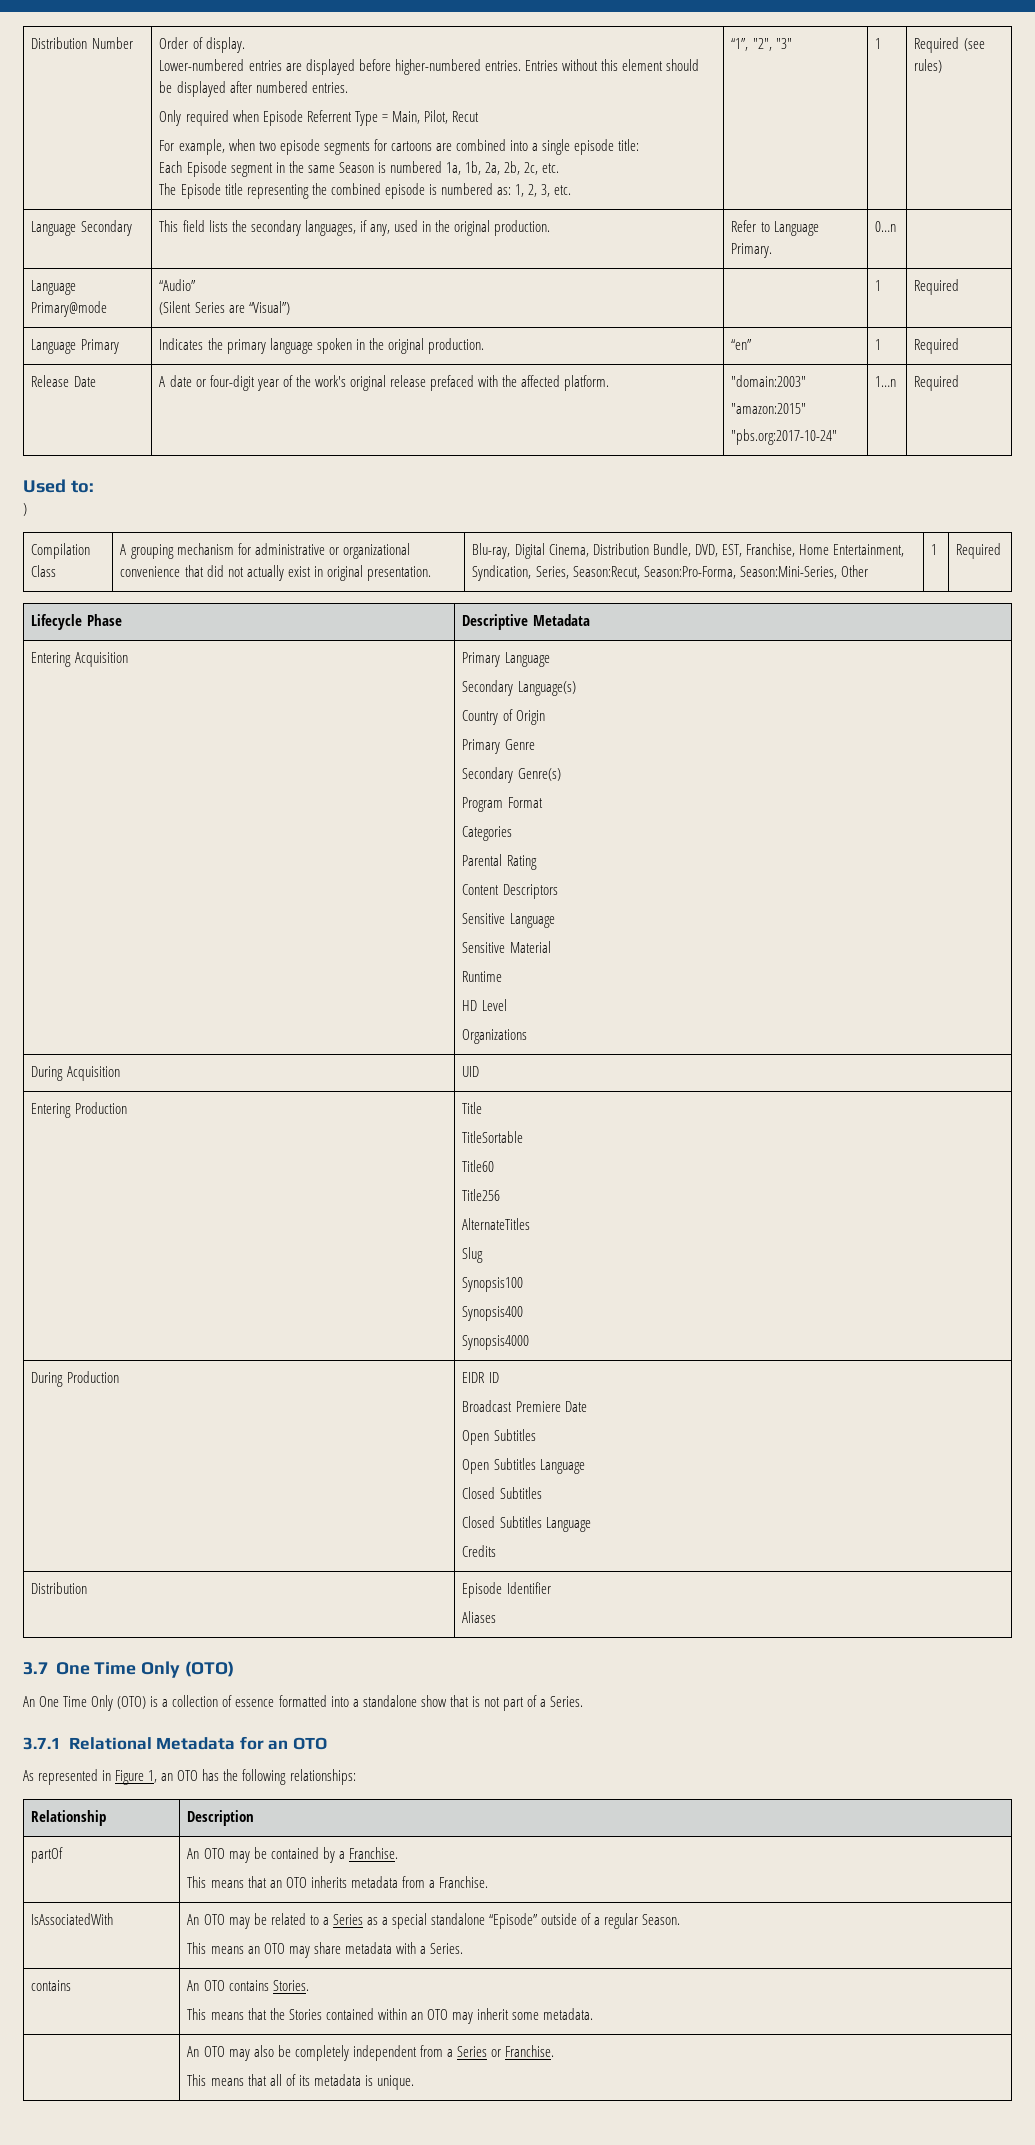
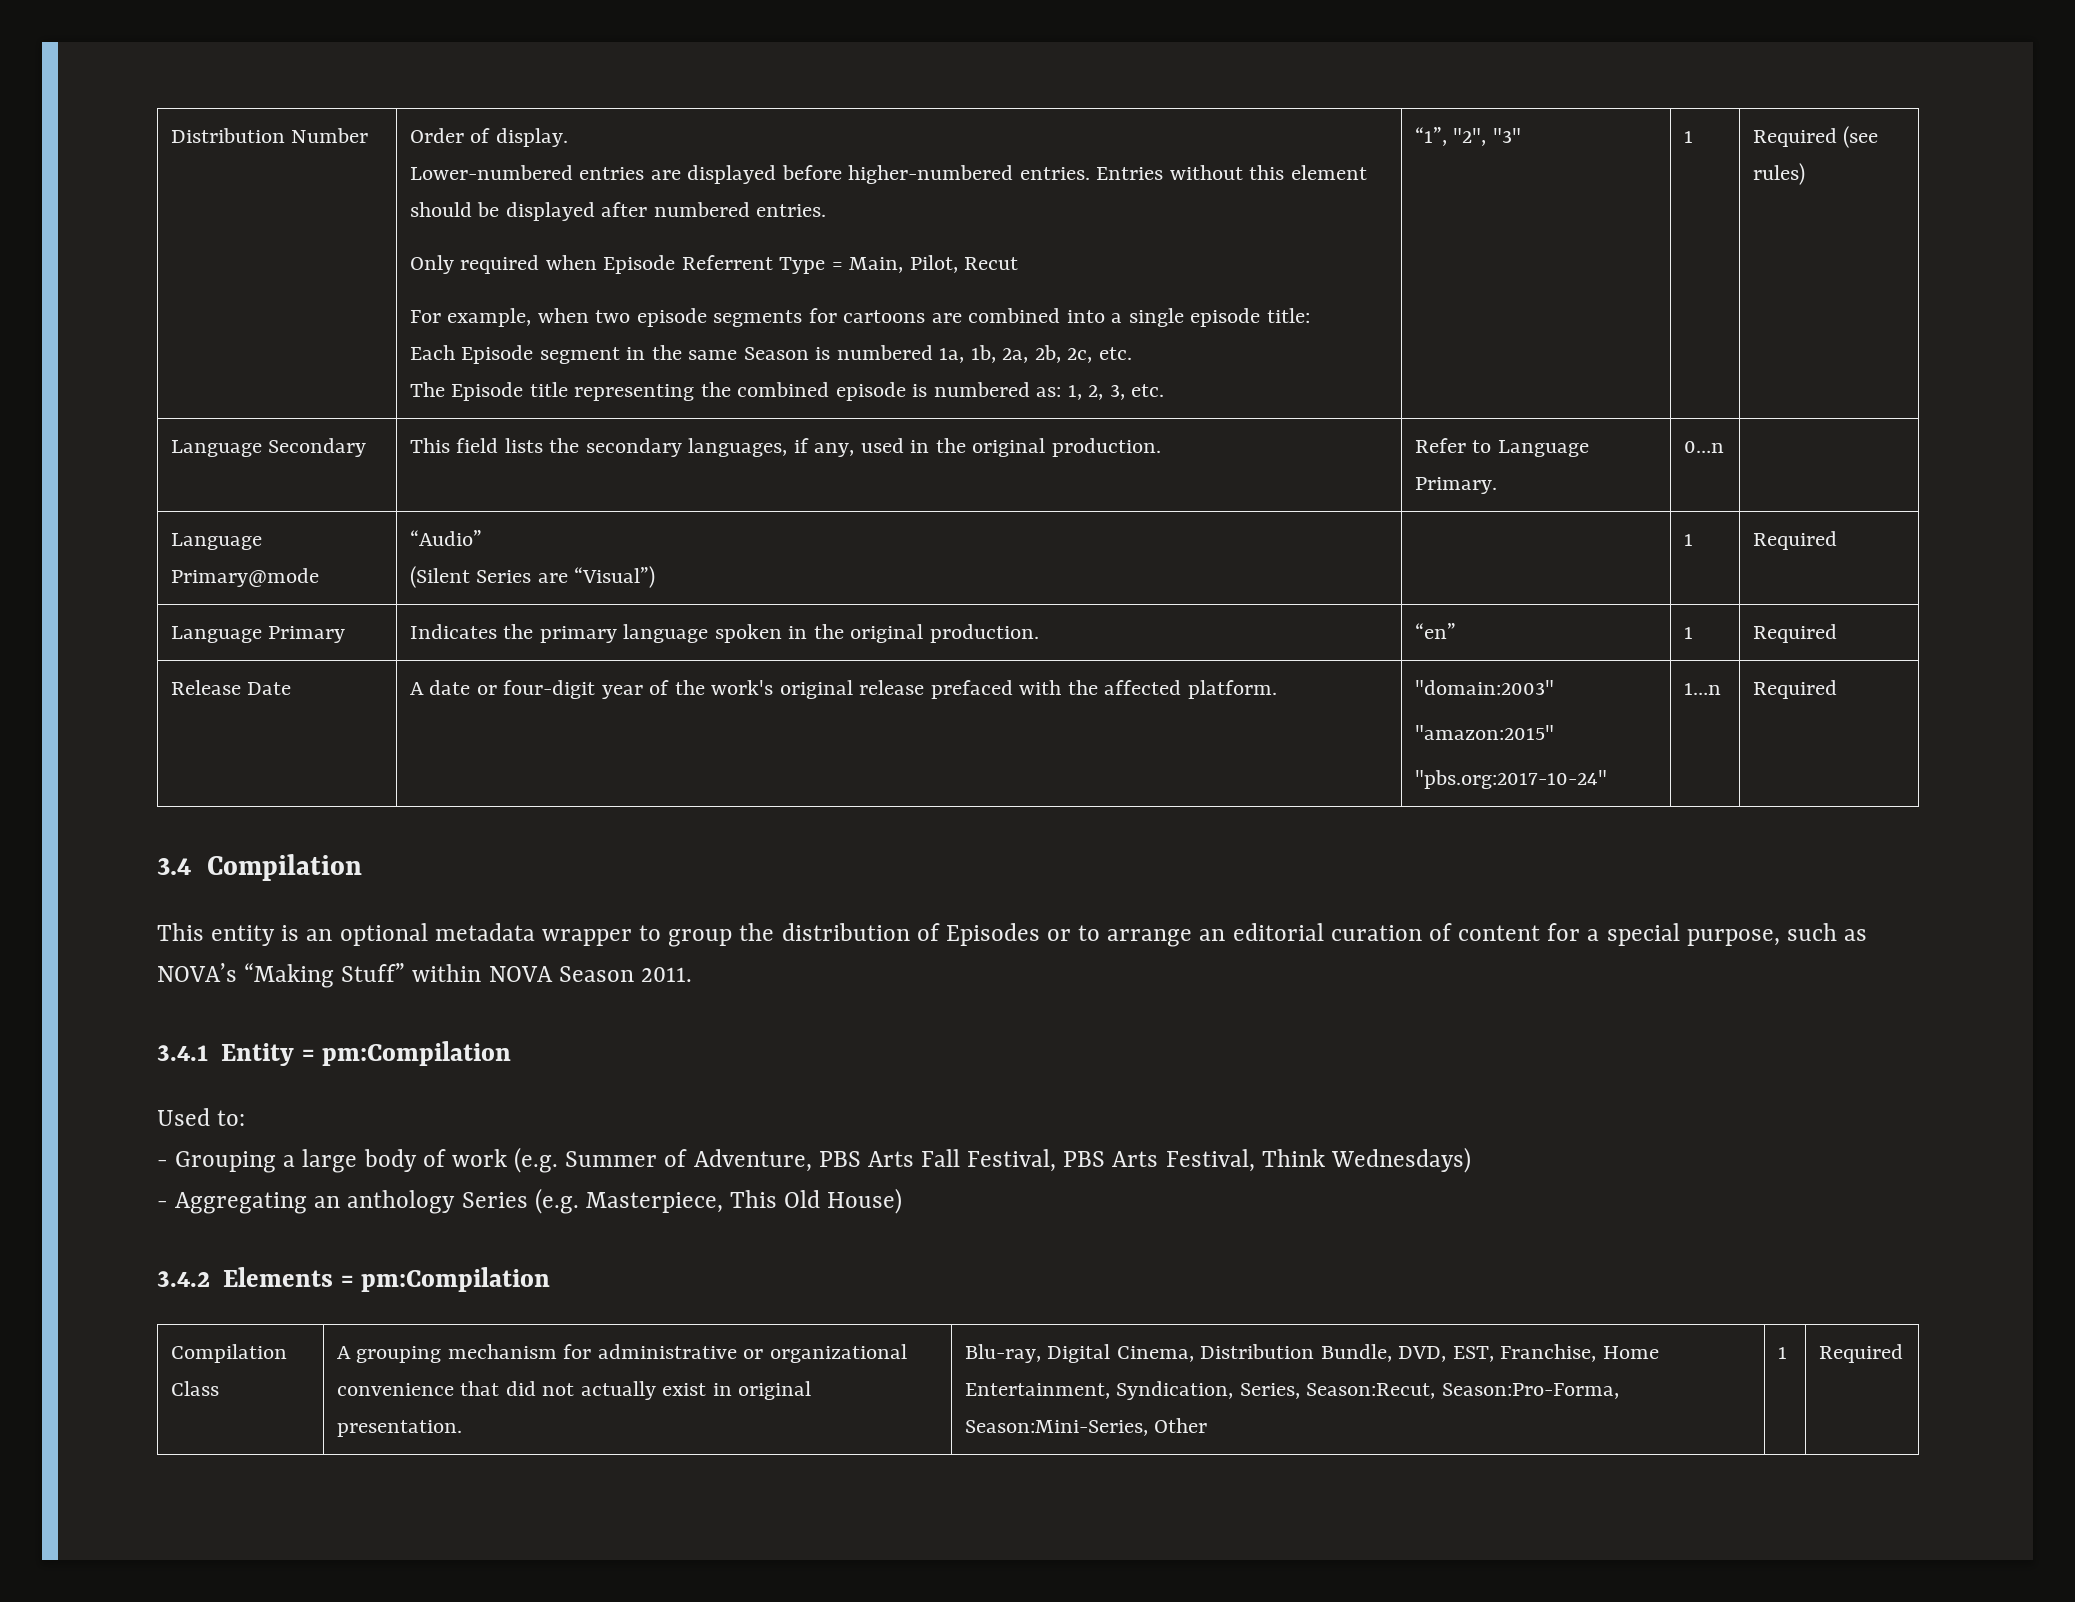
+ 3.4 Compilation
+ This entity is an optional metadata wrapper to group the distribution of Episodes or to arrange an editorial curation of content for a special purpose, such as NOVA’s “Making Stuff” within NOVA Season 2011.
+ 3.4.1 Entity = pm:Compilation
  Used to:
- )
+ - Grouping a large body of work (e.g. Summer of Adventure, PBS Arts Fall Festival, PBS Arts Festival, Think Wednesdays)
+ - Aggregating an anthology Series (e.g. Masterpiece, This Old House)
+ 3.4.2 Elements = pm:Compilation
- Lifecycle Phase | Descriptive Metadata
- Entering Acquisition | Primary Language
- Secondary Language(s)
- Country of Origin
- Primary Genre
- Secondary Genre(s)
- Program Format
- Categories
- Parental Rating
- Content Descriptors
- Sensitive Language
- Sensitive Material
- Runtime
- HD Level
- Organizations
- During Acquisition | UID
- Entering Production | Title
- TitleSortable
- Title60
- Title256
- AlternateTitles
- Slug
- Synopsis100
- Synopsis400
- Synopsis4000
- During Production | EIDR ID
- Broadcast Premiere Date
- Open Subtitles
- Open Subtitles Language
- Closed Subtitles
- Closed Subtitles Language
- Credits
- Distribution | Episode Identifier
- Aliases
- 3.7 One Time Only (OTO)
- An One Time Only (OTO) is a collection of essence formatted into a standalone show that is not part of a Series.
- 3.7.1 Relational Metadata for an OTO
- As represented in Figure 1, an OTO has the following relationships:
- Relationship | Description
- partOf | An OTO may be contained by a Franchise.
- This means that an OTO inherits metadata from a Franchise.
- IsAssociatedWith | An OTO may be related to a Series as a special standalone “Episode” outside of a regular Season.
- This means an OTO may share metadata with a Series.
- contains | An OTO contains Stories.
- This means that the Stories contained within an OTO may inherit some metadata.
- | An OTO may also be completely independent from a Series or Franchise.
- This means that all of its metadata is unique.

